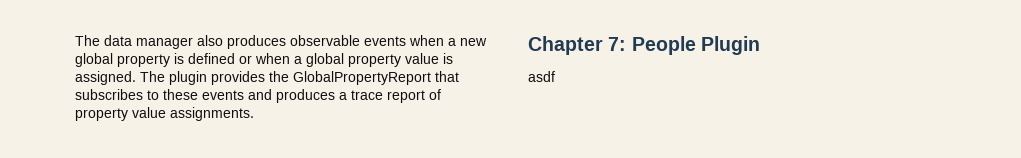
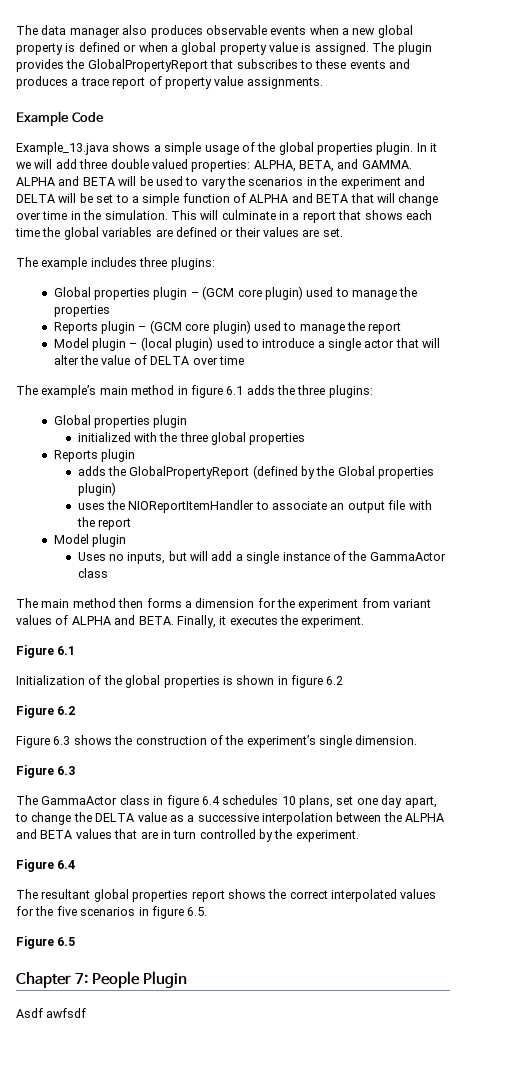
+ Example Code
+ Example_13.java shows a simple usage of the global properties plugin. In it we will add three double valued properties: ALPHA, BETA, and GAMMA. ALPHA and BETA will be used to vary the scenarios in the experiment and DELTA will be set to a simple function of ALPHA and BETA that will change over time in the simulation. This will culminate in a report that shows each time the global variables are defined or their values are set.
+ The example includes three plugins:
+ Global properties plugin – (GCM core plugin) used to manage the properties
+ Reports plugin – (GCM core plugin) used to manage the report
+ Model plugin – (local plugin) used to introduce a single actor that will alter the value of DELTA over time
+ The example’s main method in figure 6.1 adds the three plugins:
+ Global properties plugin
+ initialized with the three global properties
+ Reports plugin
+ adds the GlobalPropertyReport (defined by the Global properties plugin)
+ uses the NIOReportItemHandler to associate an output file with the report
+ Model plugin
+ Uses no inputs, but will add a single instance of the GammaActor class
+ The main method then forms a dimension for the experiment from variant values of ALPHA and BETA. Finally, it executes the experiment.
+ Figure 6.1
+ Initialization of the global properties is shown in figure 6.2
+ Figure 6.2
+ Figure 6.3 shows the construction of the experiment’s single dimension.
+ Figure 6.3
+ The GammaActor class in figure 6.4 schedules 10 plans, set one day apart, to change the DELTA value as a successive interpolation between the ALPHA and BETA values that are in turn controlled by the experiment.
+ Figure 6.4
+ The resultant global properties report shows the correct interpolated values for the five scenarios in figure 6.5.
+ Figure 6.5
- asdf
+ Asdf awfsdf

